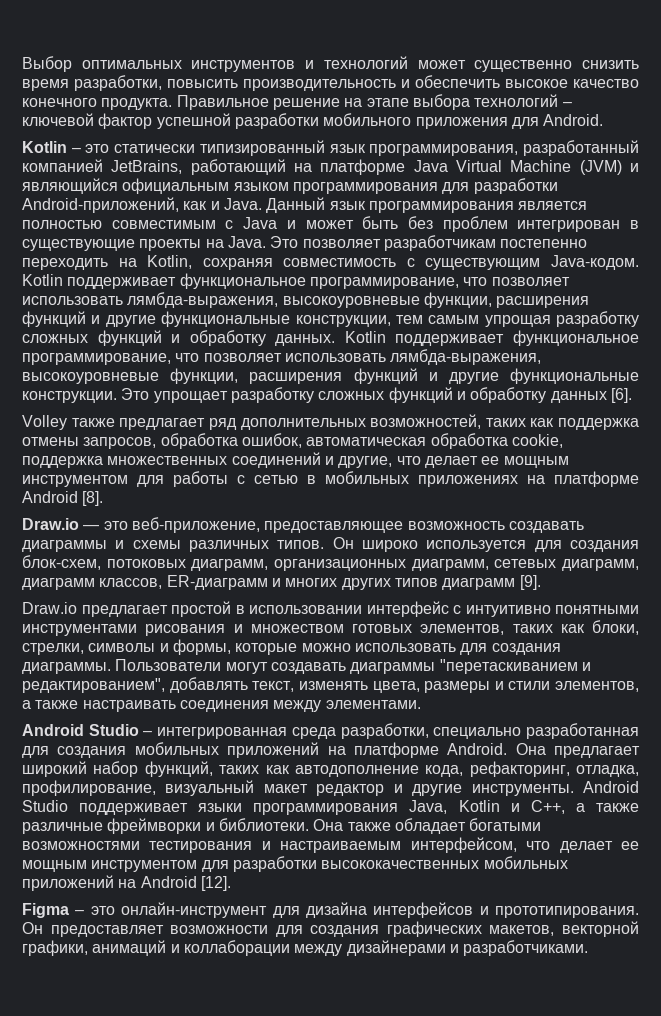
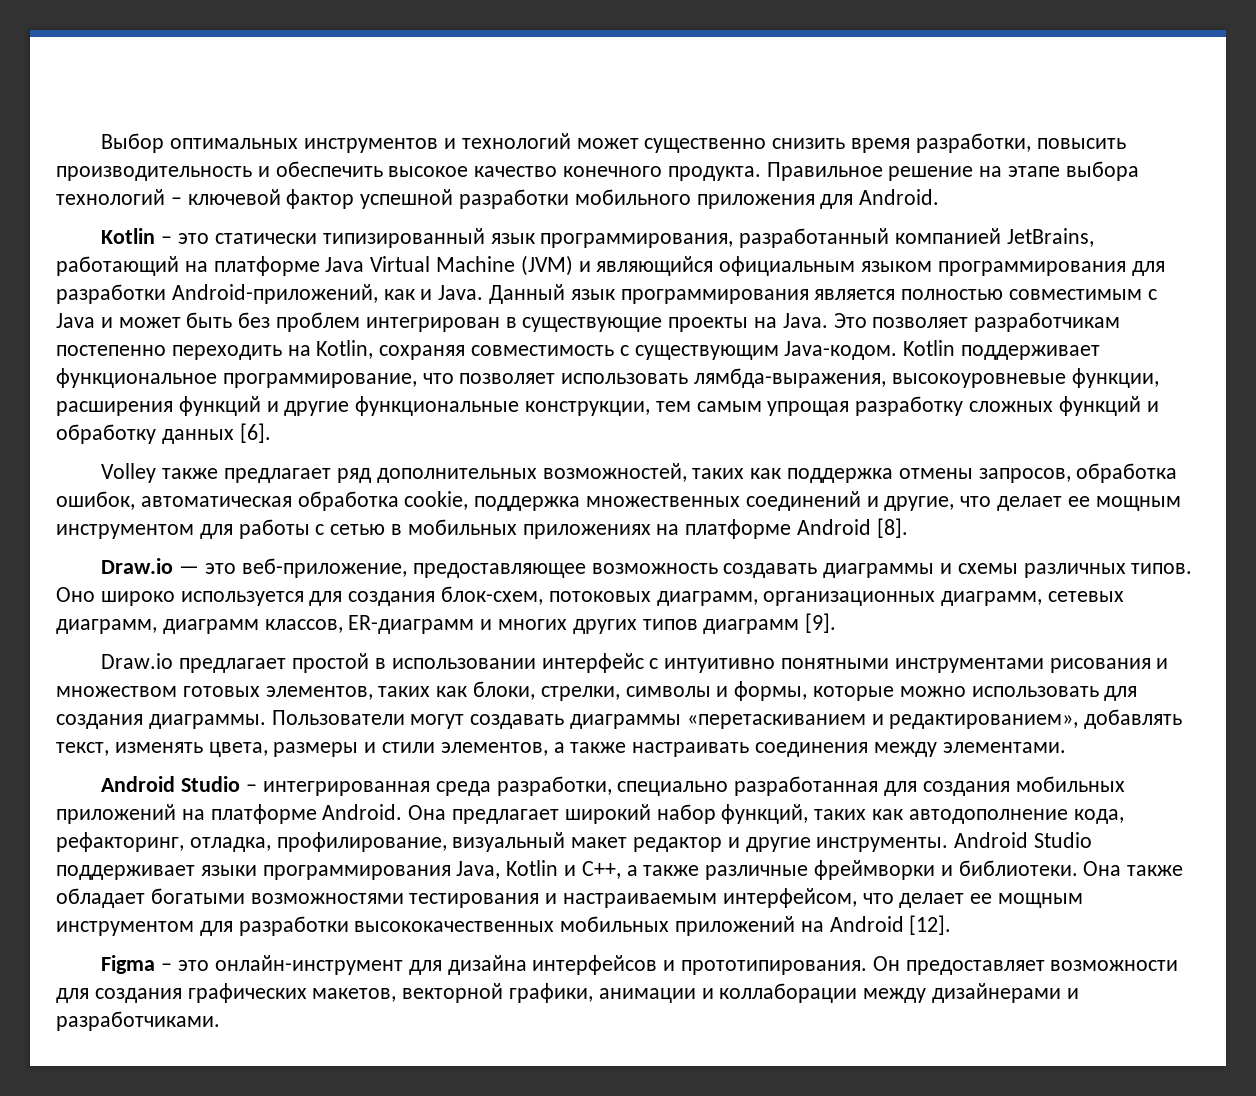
- Kotlin поддерживает функциональное программирование, что позволяет использовать лямбда-выражения, высокоуровневые функции, расширения функций и другие функциональные конструкции, тем самым упрощая разработку сложных функций и обработку данных. Kotlin поддерживает функциональное программирование, что позволяет использовать лямбда-выражения, высокоуровневые функции, расширения функций и другие функциональные конструкции. Это упрощает разработку сложных функций и обработку данных [6].
+ Kotlin поддерживает функциональное программирование, что позволяет использовать лямбда-выражения, высокоуровневые функции, расширения функций и другие функциональные конструкции, тем самым упрощая разработку сложных функций и обработку данных [6].
- Он широко используется для создания блок-схем, потоковых диаграмм, организационных диаграмм, сетевых диаграмм, диаграмм классов, ER-диаграмм и многих других типов диаграмм [9].
+ Оно широко используется для создания блок-схем, потоковых диаграмм, организационных диаграмм, сетевых диаграмм, диаграмм классов, ER-диаграмм и многих других типов диаграмм [9].
- Пользователи могут создавать диаграммы "перетаскиванием и редактированием", добавлять текст, изменять цвета, размеры и стили элементов, а также настраивать соединения между элементами.
+ Пользователи могут создавать диаграммы «перетаскиванием и редактированием», добавлять текст, изменять цвета, размеры и стили элементов, а также настраивать соединения между элементами.
- Он предоставляет возможности для создания графических макетов, векторной графики, анимаций и коллаборации между дизайнерами и разработчиками.
+ Он предоставляет возможности для создания графических макетов, векторной графики, анимации и коллаборации между дизайнерами и разработчиками.

